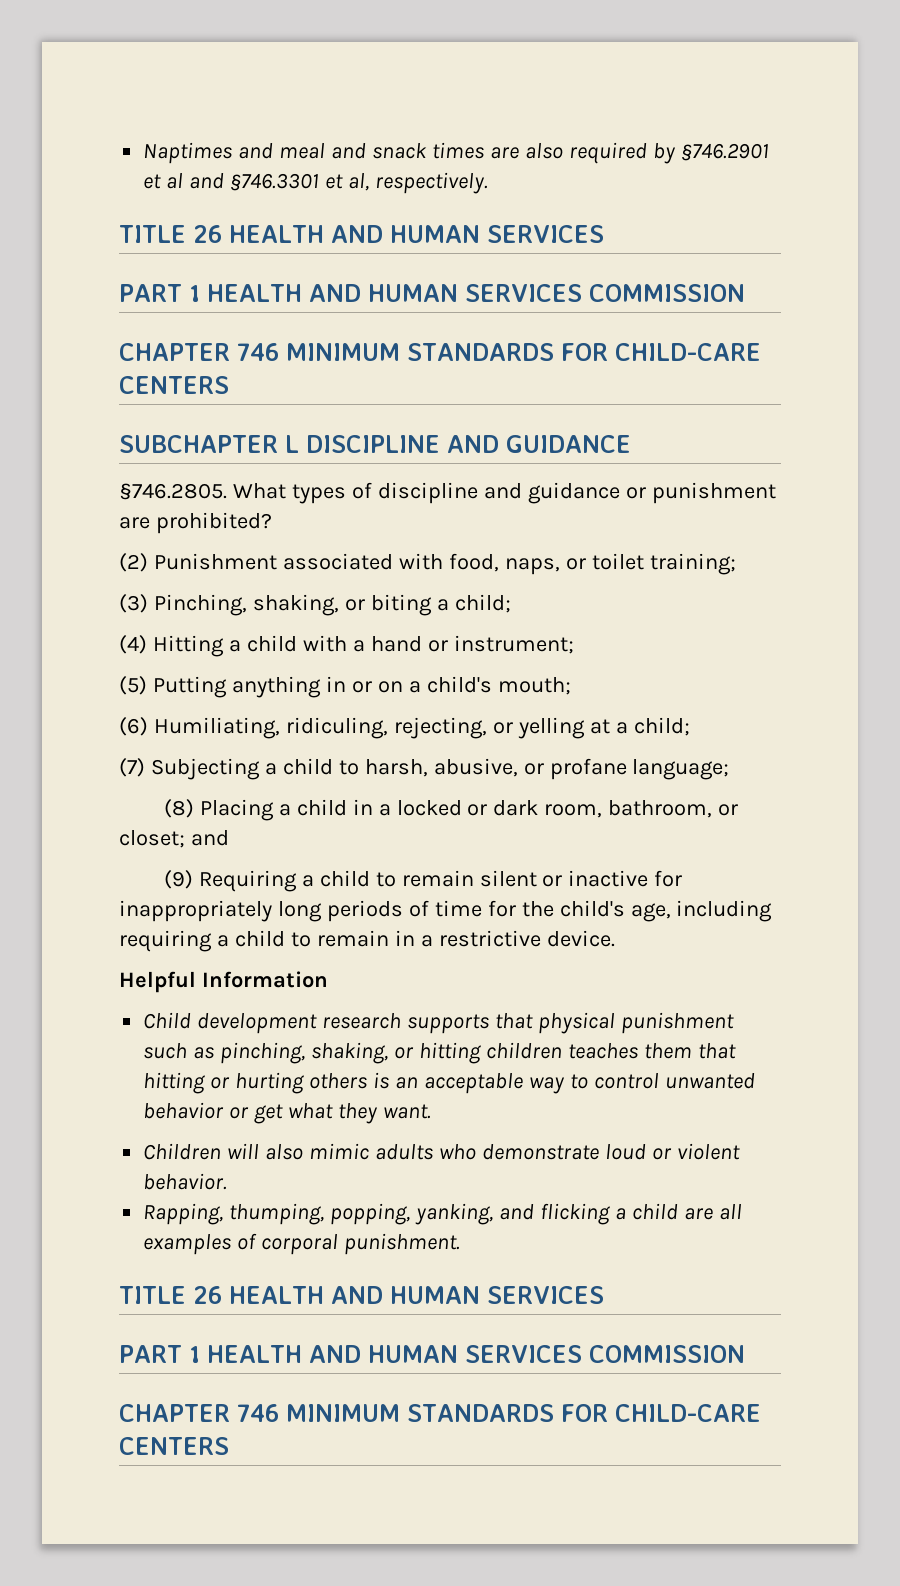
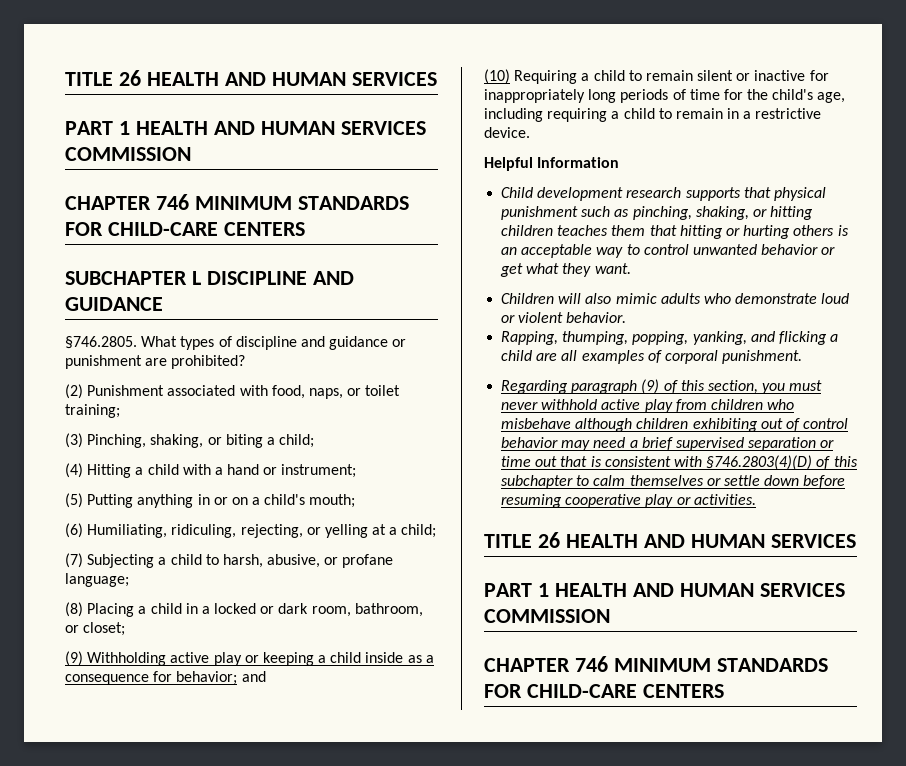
- Naptimes and meal and snack times are also required by §746.2901 et al and §746.3301 et al, respectively.
- (8) Placing a child in a locked or dark room, bathroom, or closet; and
+ (8) Placing a child in a locked or dark room, bathroom, or closet;
+ (9) Withholding active play or keeping a child inside as a consequence for behavior; and
- (9) Requiring a child to remain silent or inactive for inappropriately long periods of time for the child's age, including requiring a child to remain in a restrictive device.
+ (10) Requiring a child to remain silent or inactive for inappropriately long periods of time for the child's age, including requiring a child to remain in a restrictive device.
+ Regarding paragraph (9) of this section, you must never withhold active play from children who misbehave although children exhibiting out of control behavior may need a brief supervised separation or time out that is consistent with §746.2803(4)(D) of this subchapter to calm themselves or settle down before resuming cooperative play or activities.

